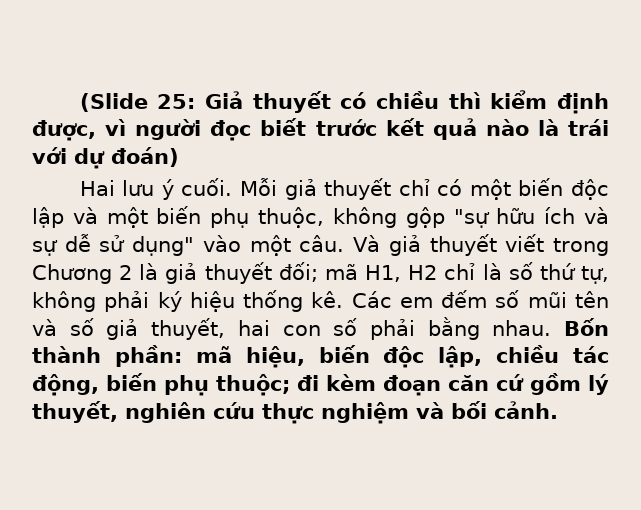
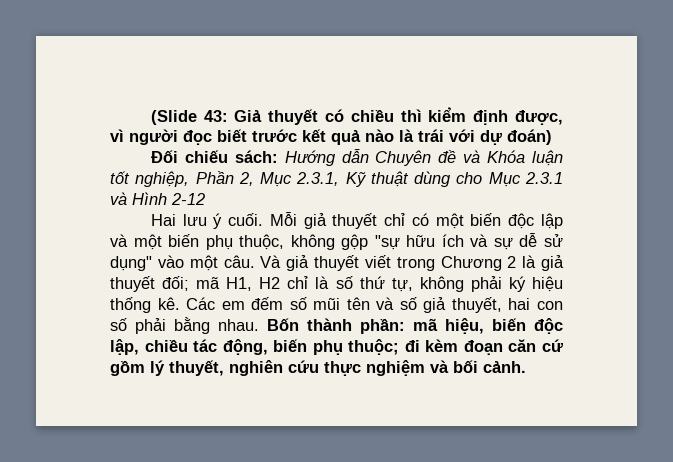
- (Slide 25: Giả thuyết có chiều thì kiểm định được, vì người đọc biết trước kết quả nào là trái với dự đoán)
+ (Slide 43: Giả thuyết có chiều thì kiểm định được, vì người đọc biết trước kết quả nào là trái với dự đoán)
+ Đối chiếu sách: Hướng dẫn Chuyên đề và Khóa luận tốt nghiệp, Phần 2, Mục 2.3.1, Kỹ thuật dùng cho Mục 2.3.1 và Hình 2-12

